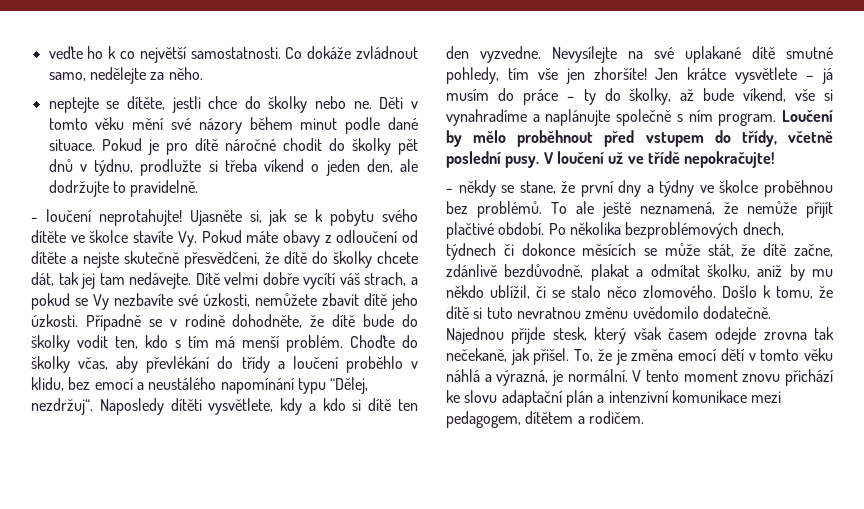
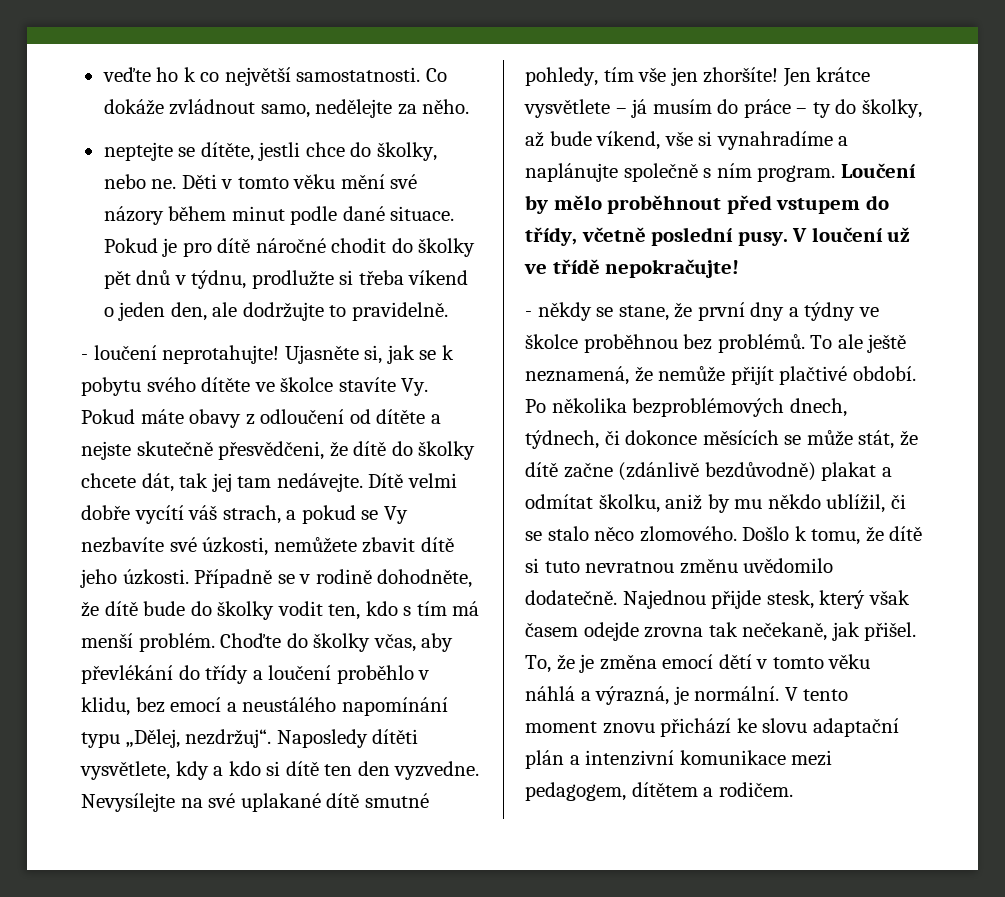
- neptejte se dítěte, jestli chce do školky nebo ne.
+ neptejte se dítěte, jestli chce do školky, nebo ne.
- Choďte do školky včas, aby převlékání do třídy a loučení proběhlo v klidu, bez emocí a neustálého napomínání typu “Dělej, nezdržuj“.
+ Choďte do školky včas, aby převlékání do třídy a loučení proběhlo v klidu, bez emocí a neustálého napomínání typu „Dělej, nezdržuj“.
- Po několika bezproblémových dnech, týdnech či dokonce měsících se může stát, že dítě začne, zdánlivě bezdůvodně, plakat a odmítat školku, aniž by mu někdo ublížil, či se stalo něco zlomového.
+ Po několika bezproblémových dnech, týdnech, či dokonce měsících se může stát, že dítě začne (zdánlivě bezdůvodně) plakat a odmítat školku, aniž by mu někdo ublížil, či se stalo něco zlomového.

